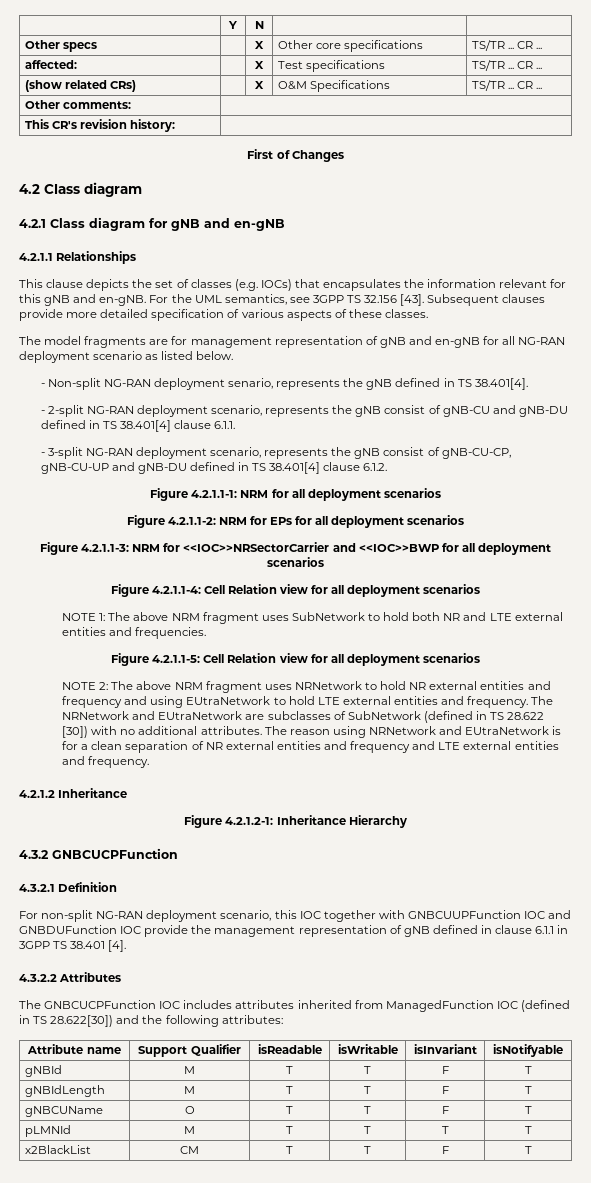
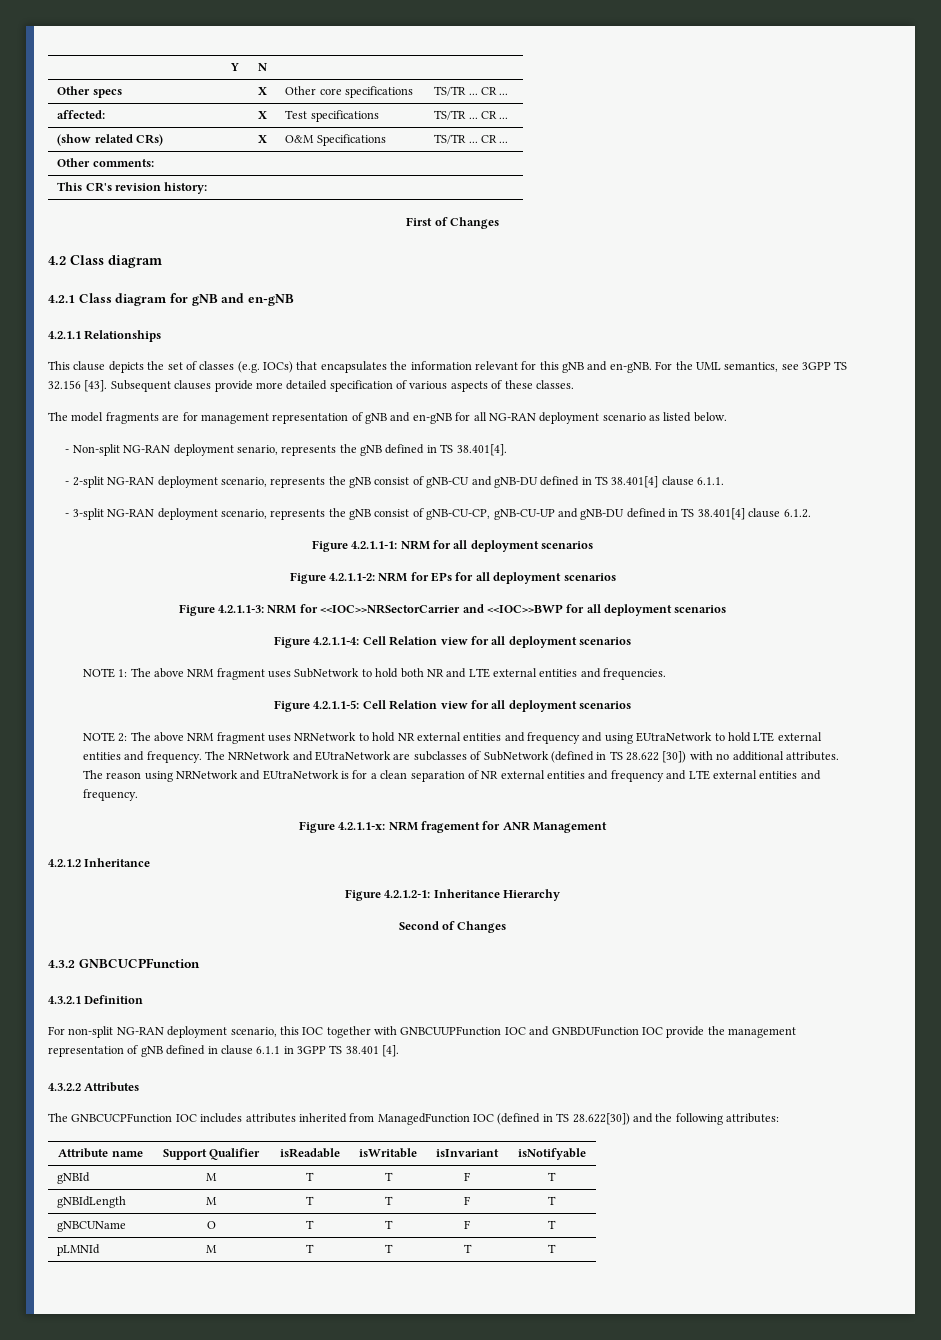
+ Figure 4.2.1.1-x: NRM fragement for ANR Management
+ Second of Changes
- x2BlackList | CM | T | T | F | T

